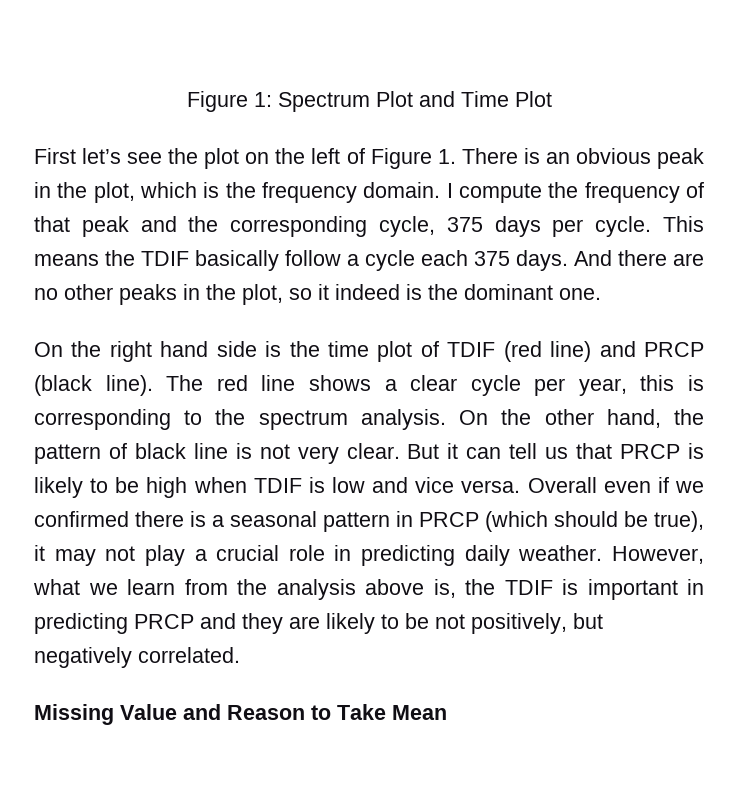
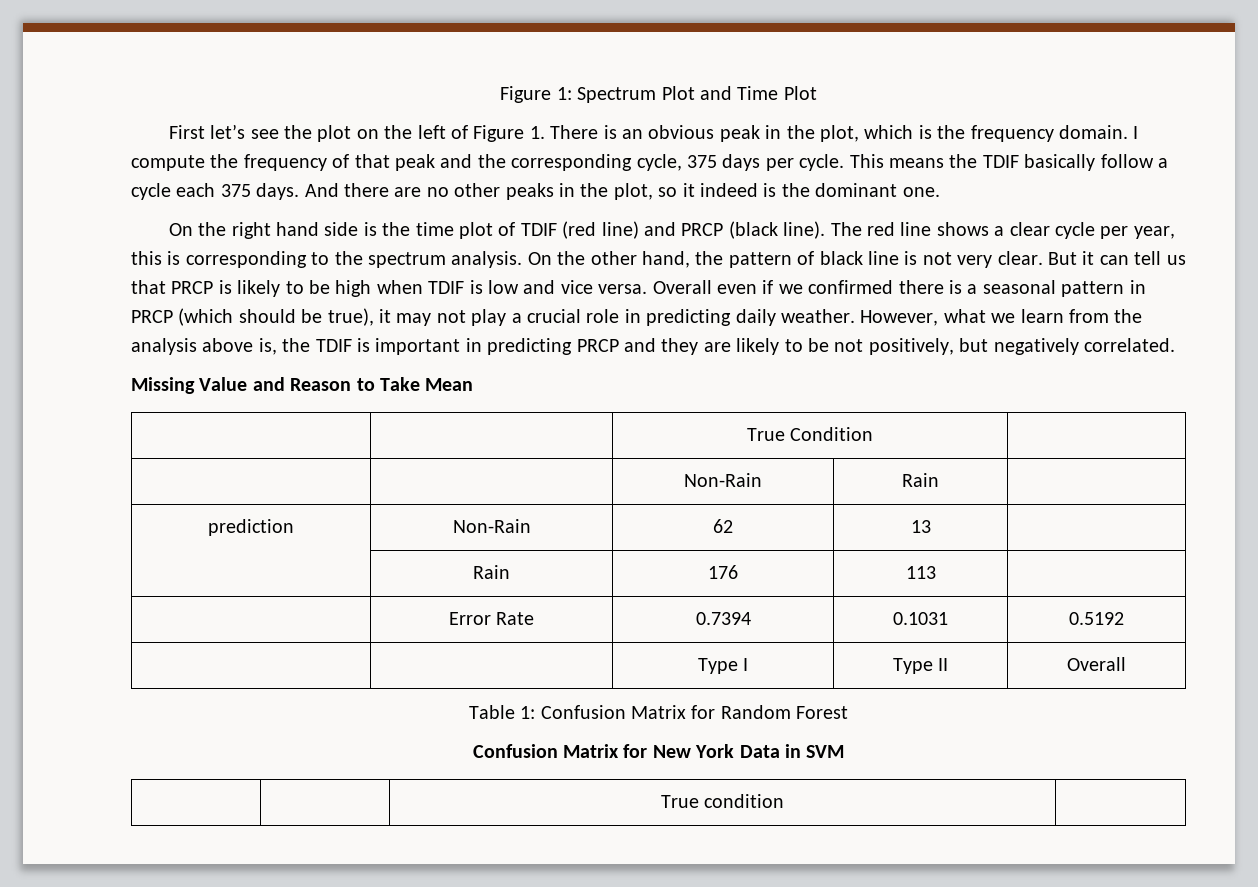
+ | | True Condition |
+ | | Non-Rain | Rain |
+ prediction | Non-Rain | 62 | 13 |
+ | Rain | 176 | 113 |
+ | Error Rate | 0.7394 | 0.1031 | 0.5192
+ | | Type I | Type II | Overall
+ Table 1: Confusion Matrix for Random Forest
+ Confusion Matrix for New York Data in SVM
+ | | True condition |

